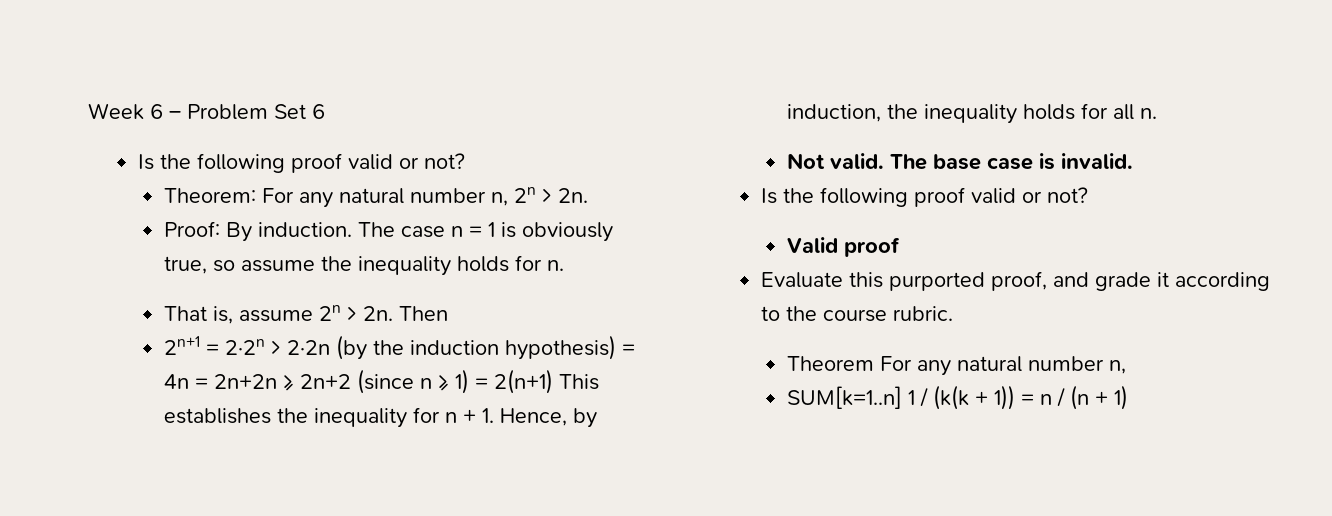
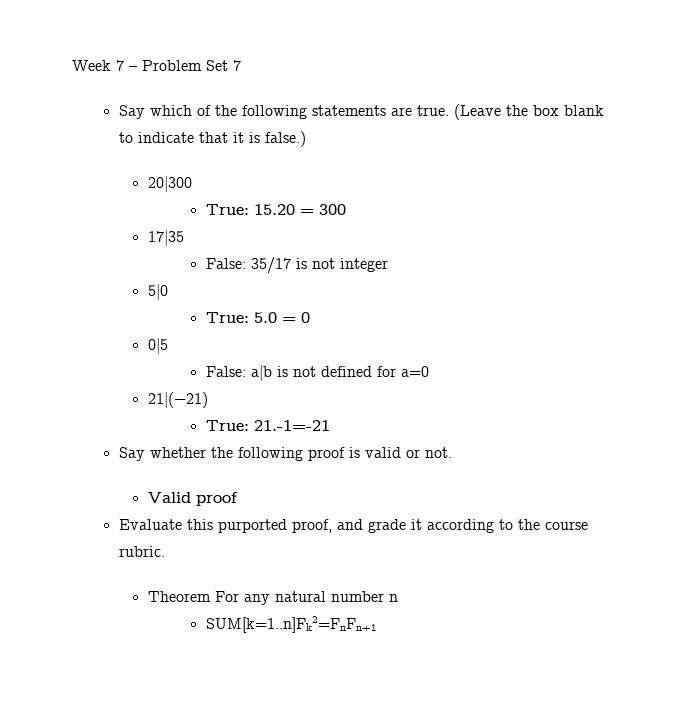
- Week 6 – Problem Set 6
- Is the following proof valid or not?
- Theorem: For any natural number n, 2n > 2n.
- Proof: By induction. The case n = 1 is obviously true, so assume the inequality holds for n.
- That is, assume 2n > 2n. Then
- 2n+1 = 2·2n > 2·2n (by the induction hypothesis) = 4n = 2n+2n ≥ 2n+2 (since n ≥ 1) = 2(n+1) This establishes the inequality for n + 1. Hence, by induction, the inequality holds for all n.
- Not valid. The base case is invalid.
- Is the following proof valid or not?
+ Week 7 – Problem Set 7
+ Say which of the following statements are true. (Leave the box blank to indicate that it is false.)
+ 20|300
+ True: 15.20 = 300
+ 17|35
+ False: 35/17 is not integer
+ 5|0
+ True: 5.0 = 0
+ 0|5
+ False: a|b is not defined for a=0
+ 21|(−21)
+ True: 21.-1=-21
+ Say whether the following proof is valid or not.
- Theorem For any natural number n,
- SUM[k=1..n] 1 / (k(k + 1)) = n / (n + 1)
+ Theorem For any natural number n
+ SUM[k=1..n]Fk2=FnFn+1

